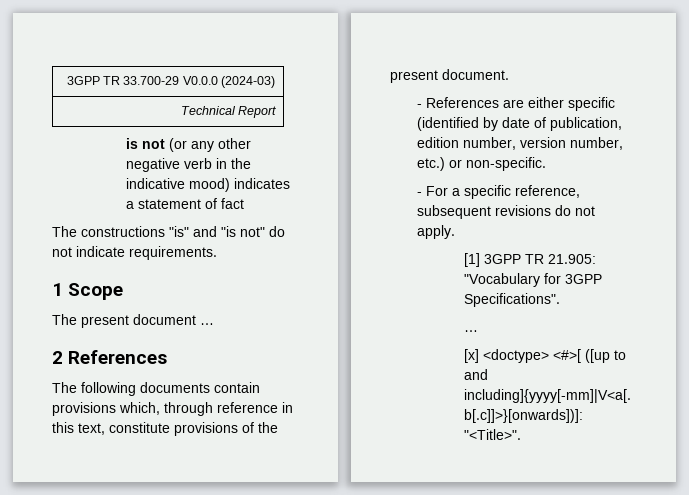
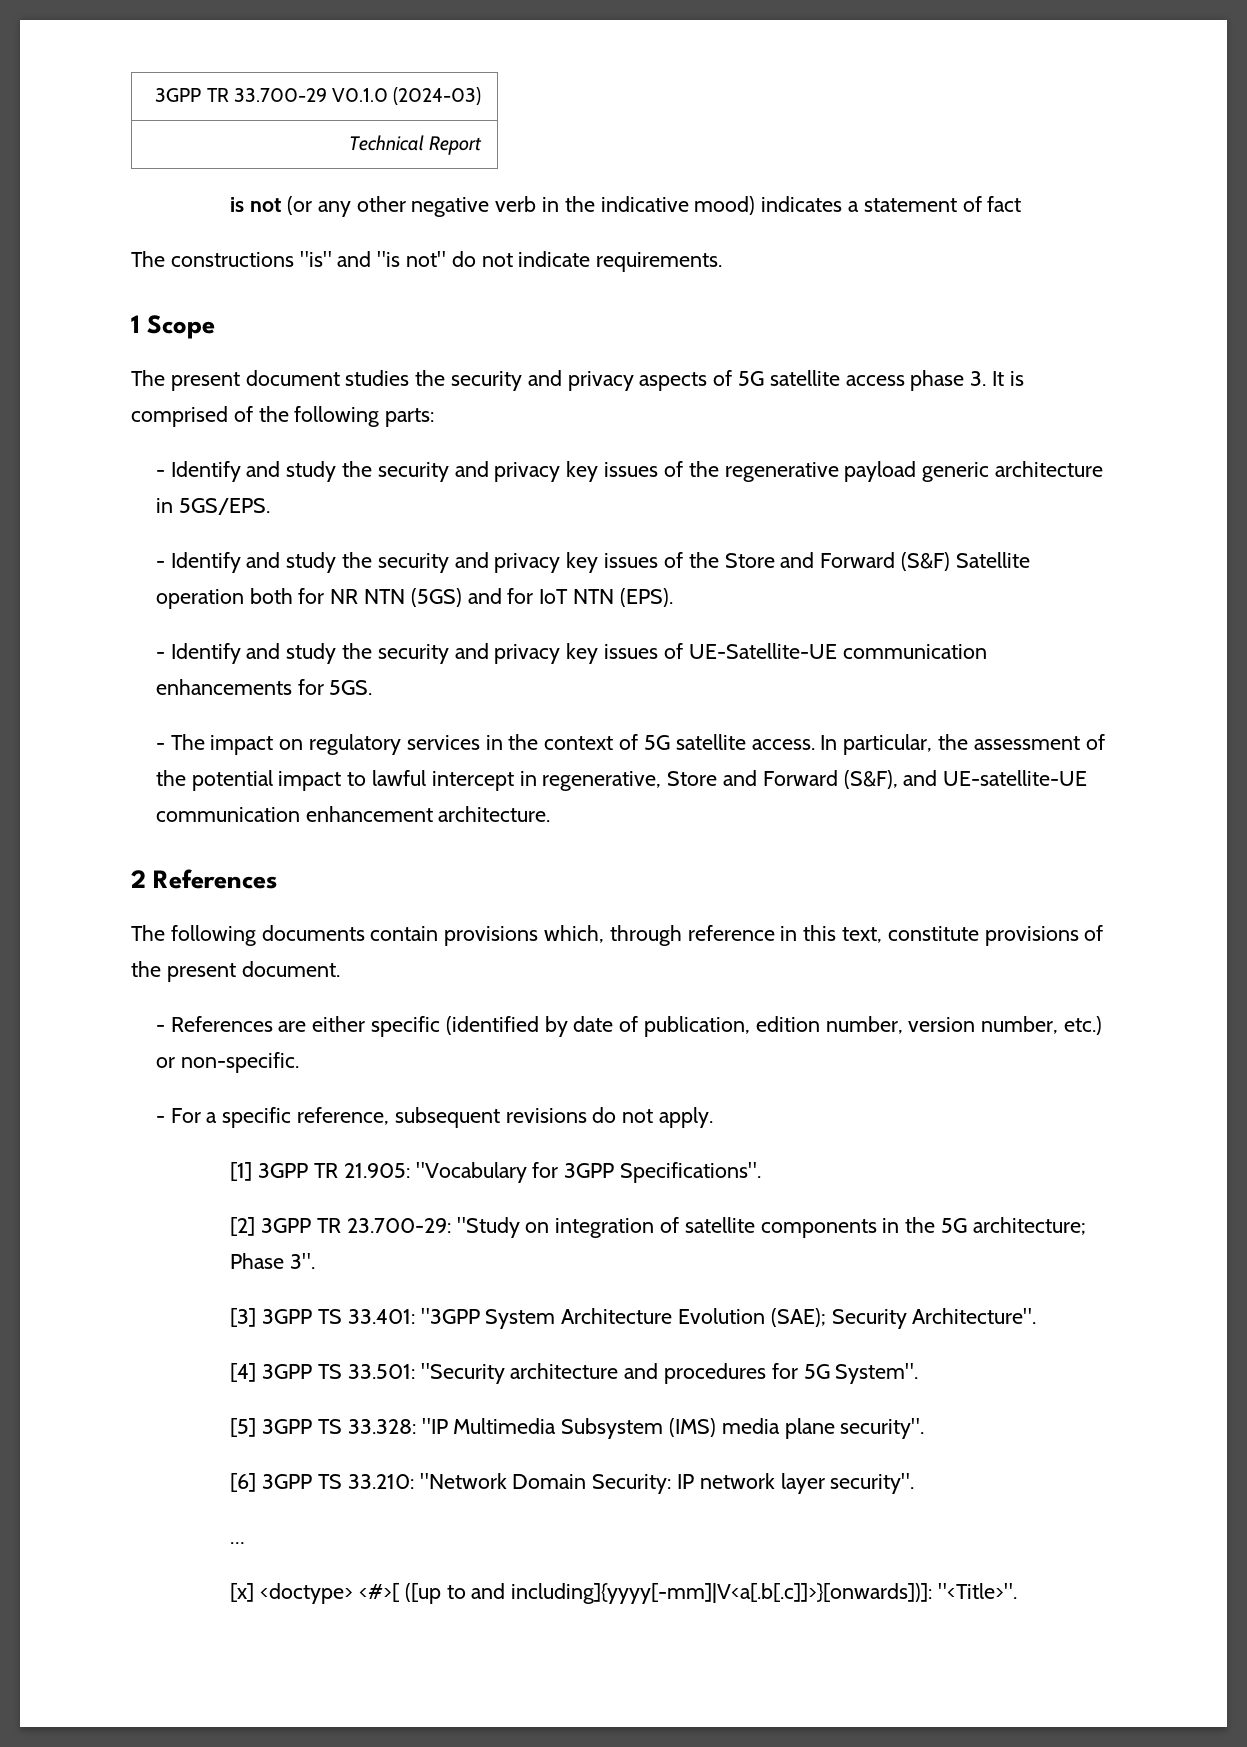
- 3GPP TR 33.700-29 V0.0.0 (2024-03)
+ 3GPP TR 33.700-29 V0.1.0 (2024-03)
- The present document …
+ The present document studies the security and privacy aspects of 5G satellite access phase 3. It is comprised of the following parts:
+ - Identify and study the security and privacy key issues of the regenerative payload generic architecture in 5GS/EPS.
+ - Identify and study the security and privacy key issues of the Store and Forward (S&F) Satellite operation both for NR NTN (5GS) and for IoT NTN (EPS).
+ - Identify and study the security and privacy key issues of UE-Satellite-UE communication enhancements for 5GS.
+ - The impact on regulatory services in the context of 5G satellite access. In particular, the assessment of the potential impact to lawful intercept in regenerative, Store and Forward (S&F), and UE-satellite-UE communication enhancement architecture.
+ [2] 3GPP TR 23.700-29: "Study on integration of satellite components in the 5G architecture; Phase 3".
+ [3] 3GPP TS 33.401: "3GPP System Architecture Evolution (SAE); Security Architecture".
+ [4] 3GPP TS 33.501: "Security architecture and procedures for 5G System".
+ [5] 3GPP TS 33.328: "IP Multimedia Subsystem (IMS) media plane security".
+ [6] 3GPP TS 33.210: "Network Domain Security: IP network layer security".

